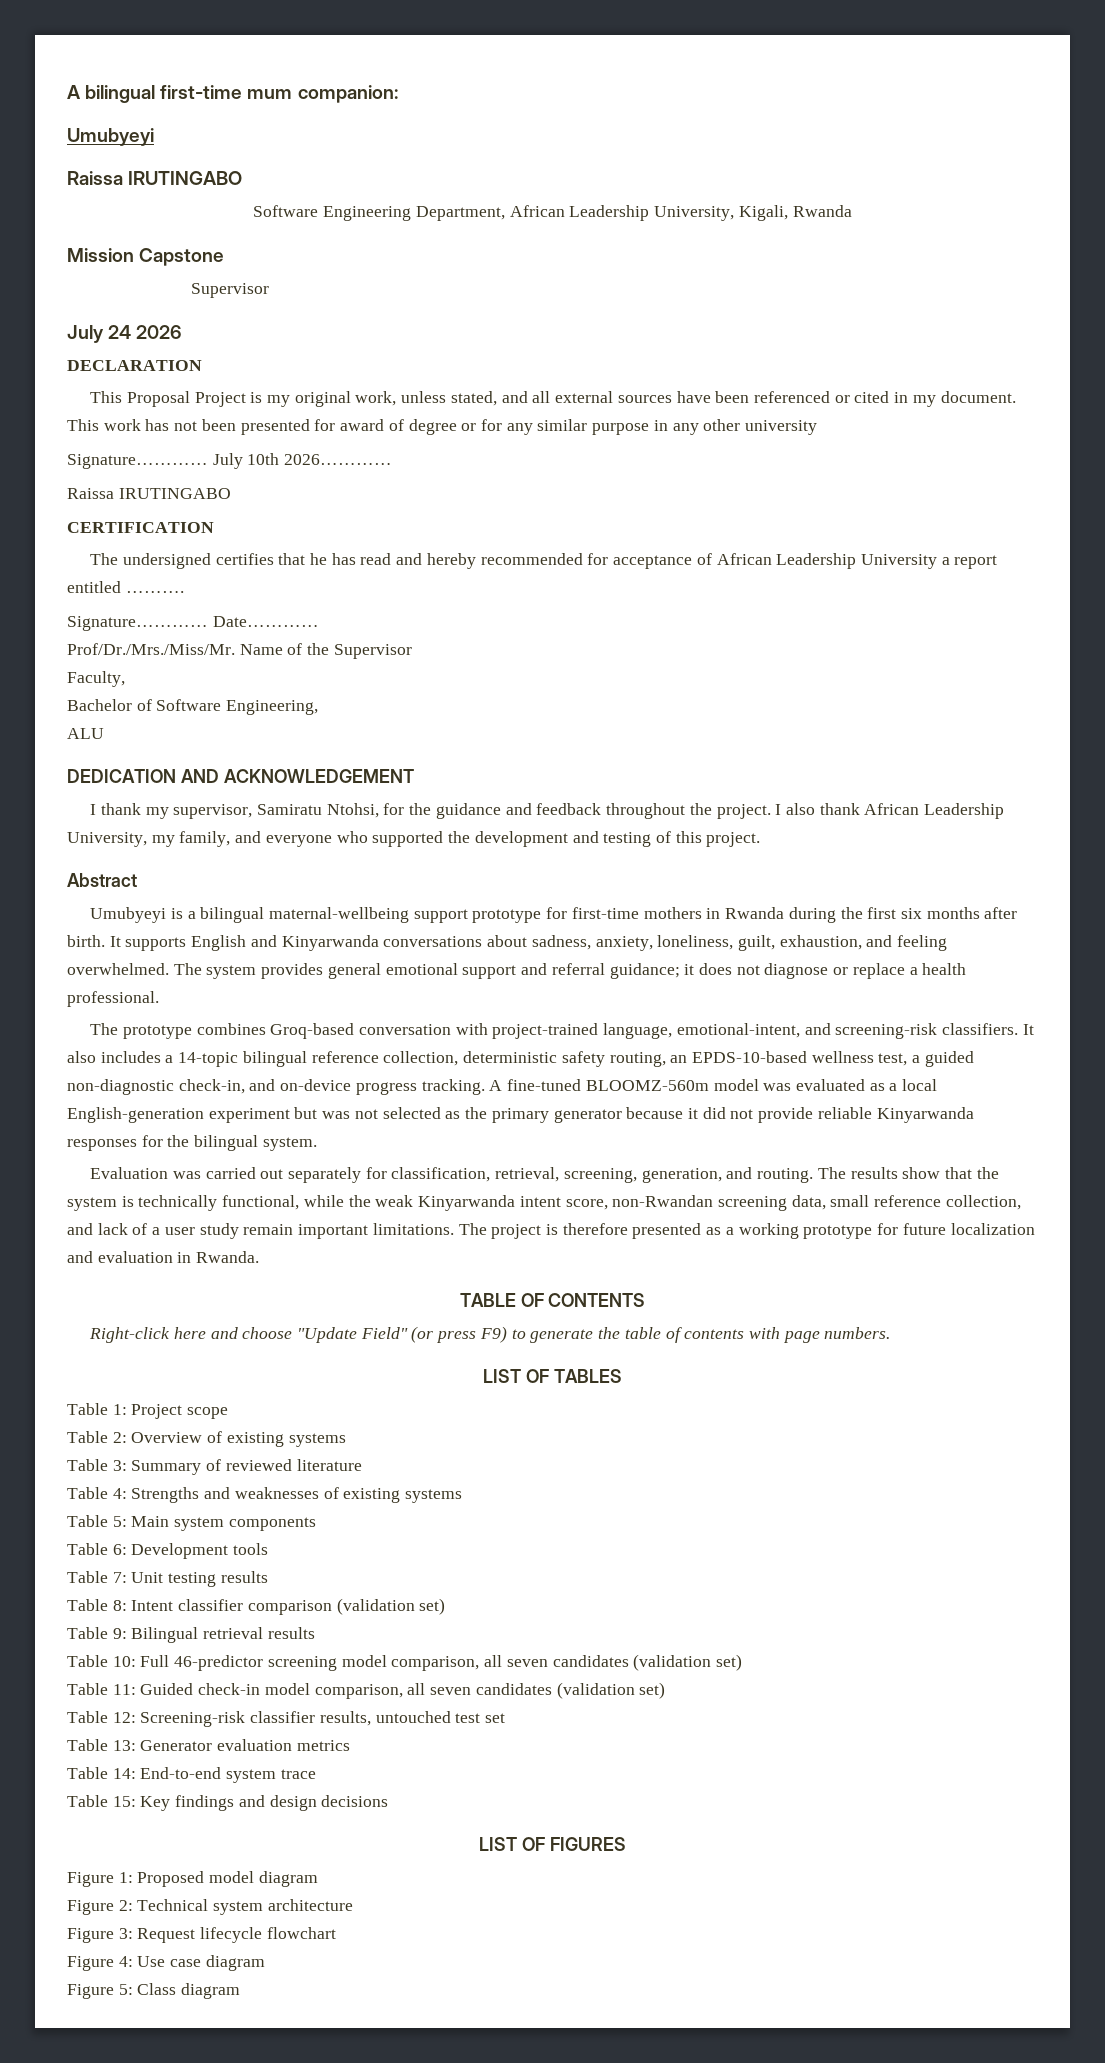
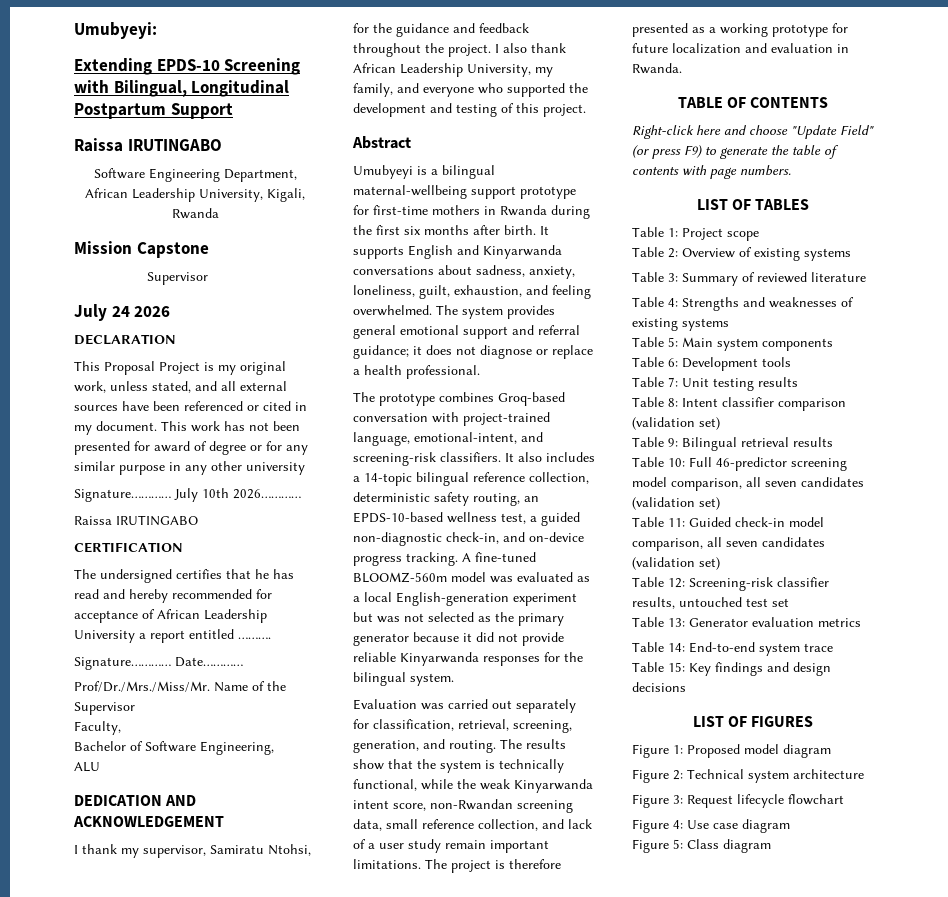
- A bilingual first-time mum companion:
- Umubyeyi
+ Umubyeyi:
+ Extending EPDS-10 Screening with Bilingual, Longitudinal Postpartum Support

